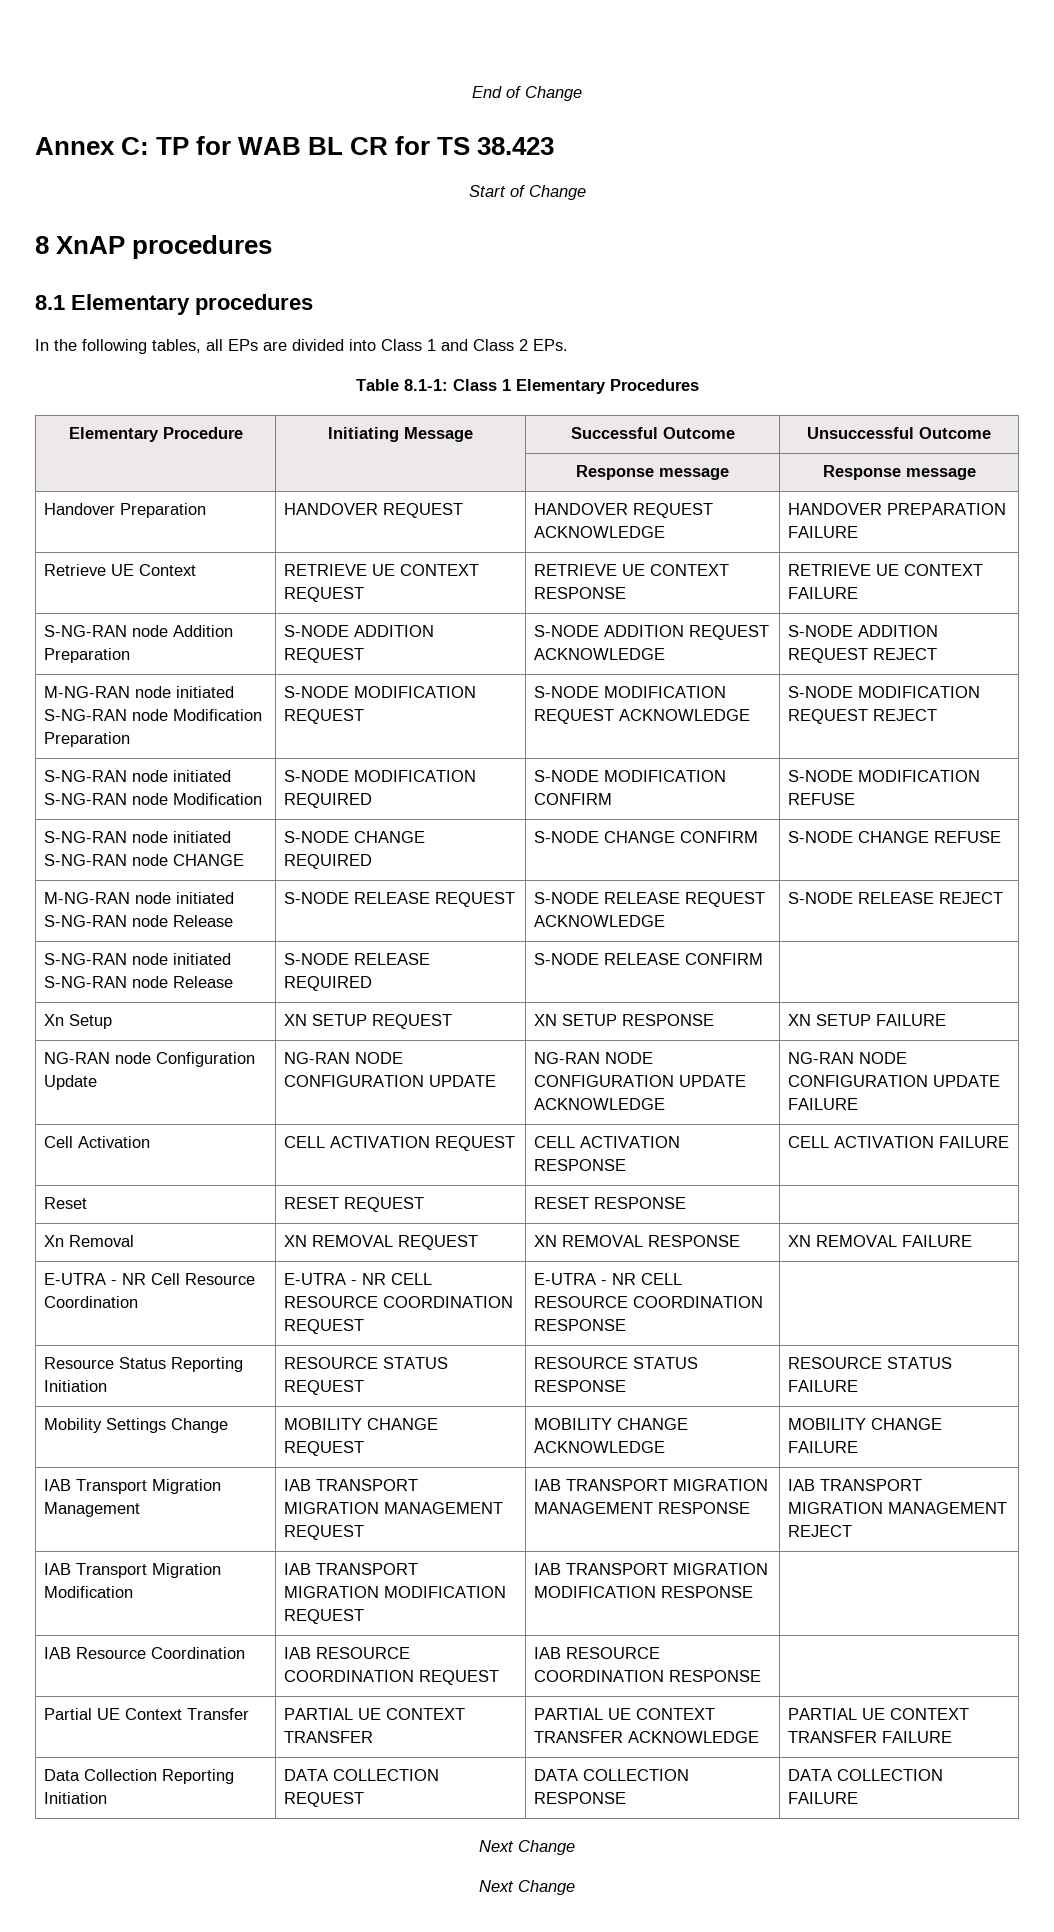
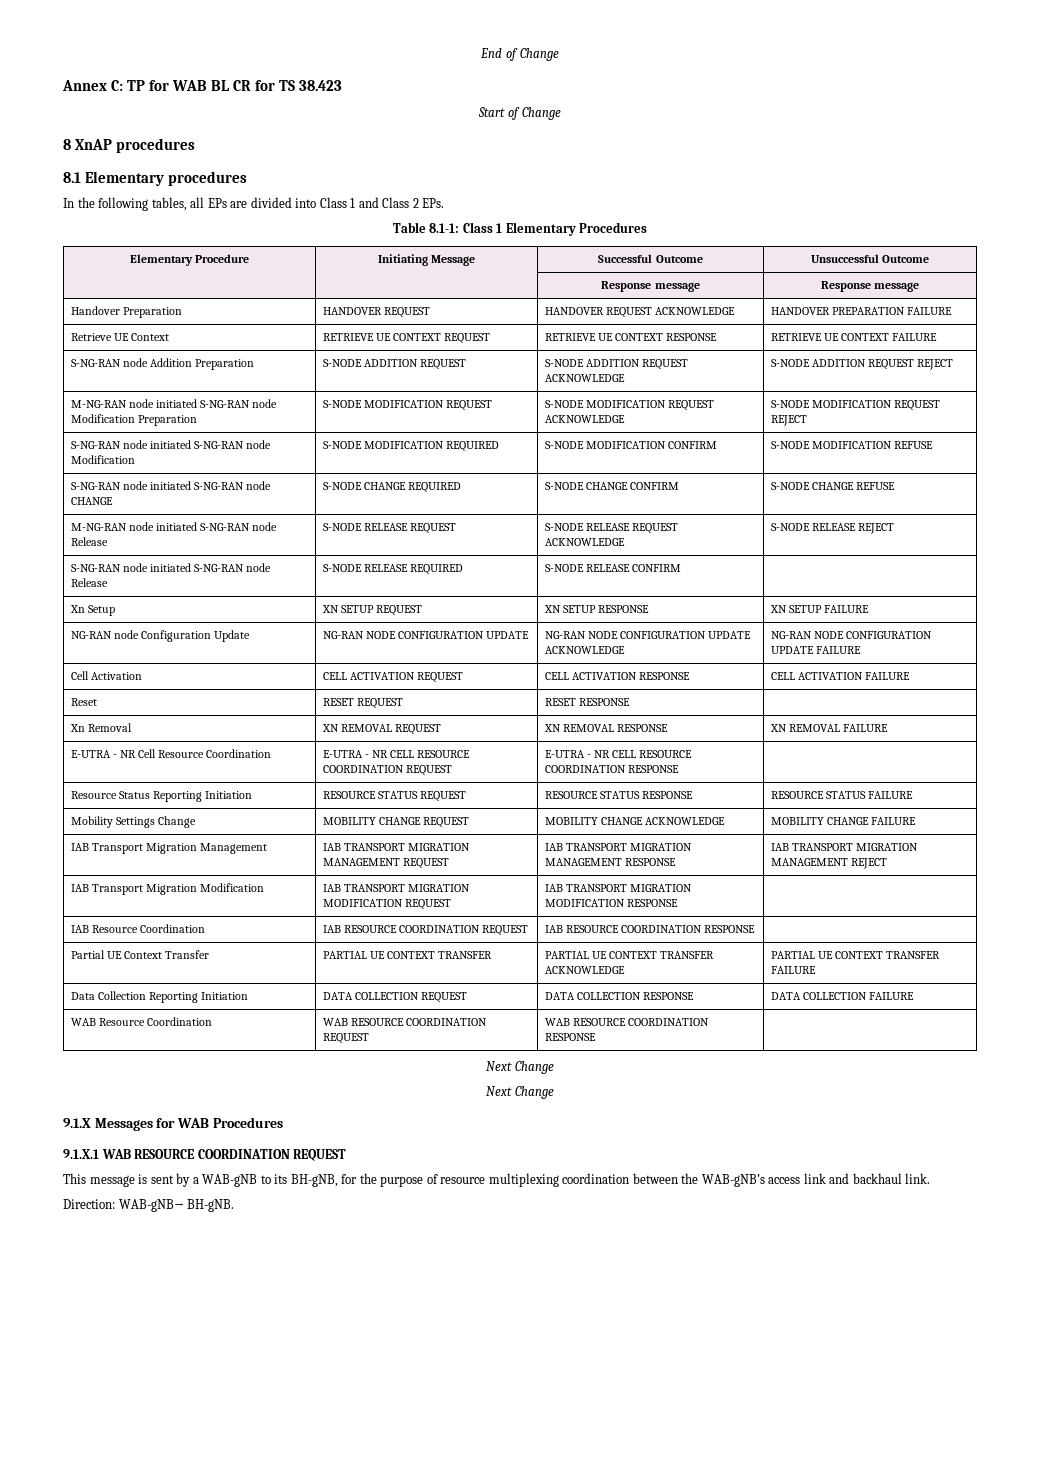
  Data Collection Reporting Initiation | DATA COLLECTION REQUEST | DATA COLLECTION RESPONSE | DATA COLLECTION FAILURE
+ WAB Resource Coordination | WAB RESOURCE COORDINATION REQUEST | WAB RESOURCE COORDINATION RESPONSE |
  Next Change
  Next Change
+ 9.1.X Messages for WAB Procedures
+ 9.1.X.1 WAB RESOURCE COORDINATION REQUEST
+ This message is sent by a WAB-gNB to its BH-gNB, for the purpose of resource multiplexing coordination between the WAB-gNB’s access link and backhaul link.
+ Direction: WAB-gNB→ BH-gNB.

